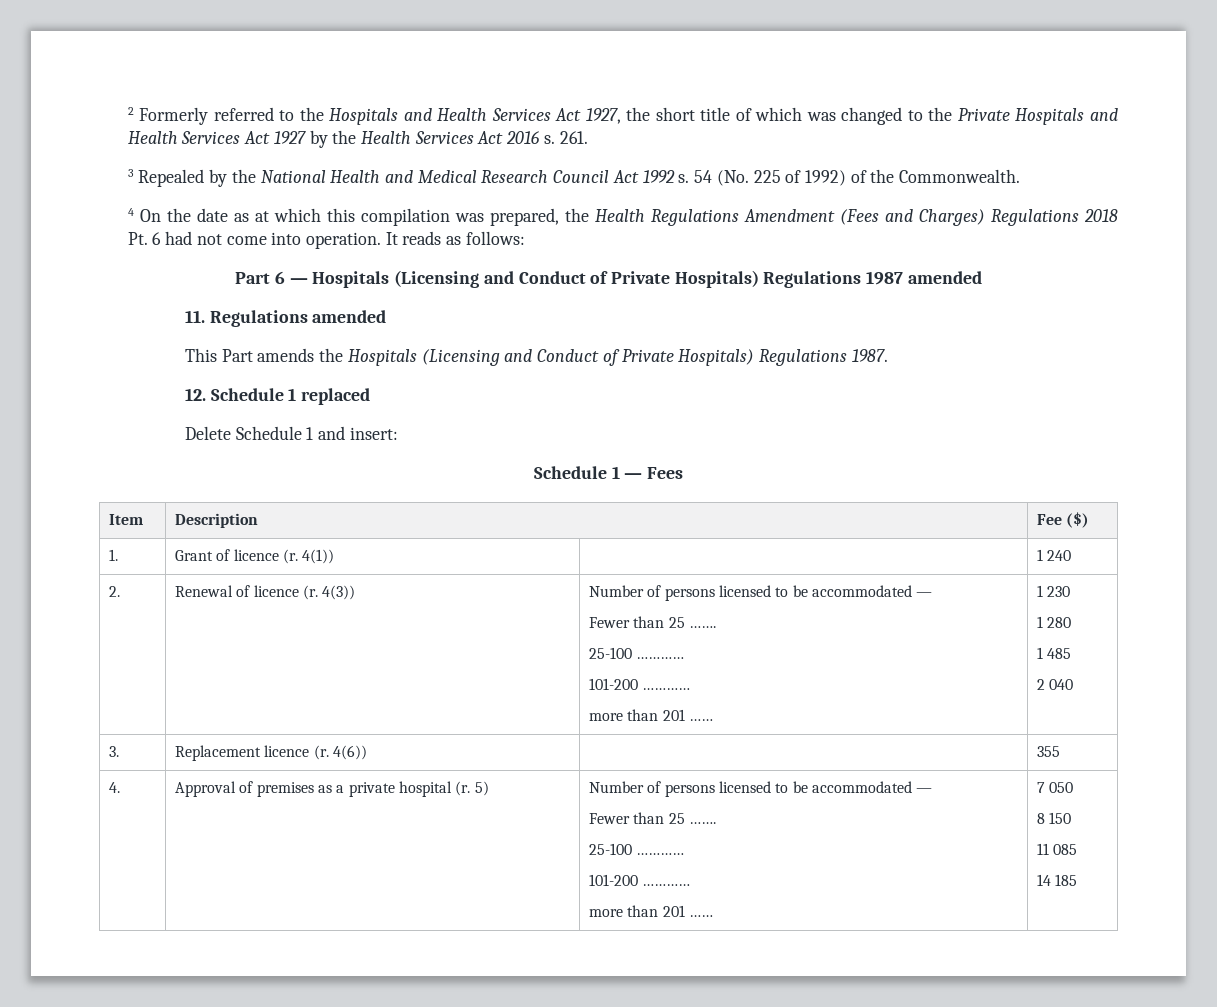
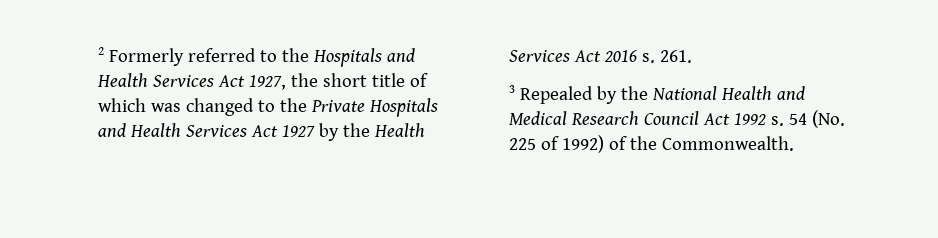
- 4 On the date as at which this compilation was prepared, the Health Regulations Amendment (Fees and Charges) Regulations 2018 Pt. 6 had not come into operation. It reads as follows:
- Part 6 — Hospitals (Licensing and Conduct of Private Hospitals) Regulations 1987 amended
- 11. Regulations amended
- This Part amends the Hospitals (Licensing and Conduct of Private Hospitals) Regulations 1987.
- 12. Schedule 1 replaced
- Delete Schedule 1 and insert:
- Schedule 1 — Fees
- Item | Description | Fee ($)
- 1. | Grant of licence (r. 4(1)) | | 1 240
- 2. | Renewal of licence (r. 4(3)) | Number of persons licensed to be accommodated —
- Fewer than 25 …….
- 25-100 …………
- 101-200 …………
- more than 201 …… | 1 230
- 1 280
- 1 485
- 2 040
- 3. | Replacement licence (r. 4(6)) | | 355
- 4. | Approval of premises as a private hospital (r. 5) | Number of persons licensed to be accommodated —
- Fewer than 25 …….
- 25-100 …………
- 101-200 …………
- more than 201 …… | 7 050
- 8 150
- 11 085
- 14 185

